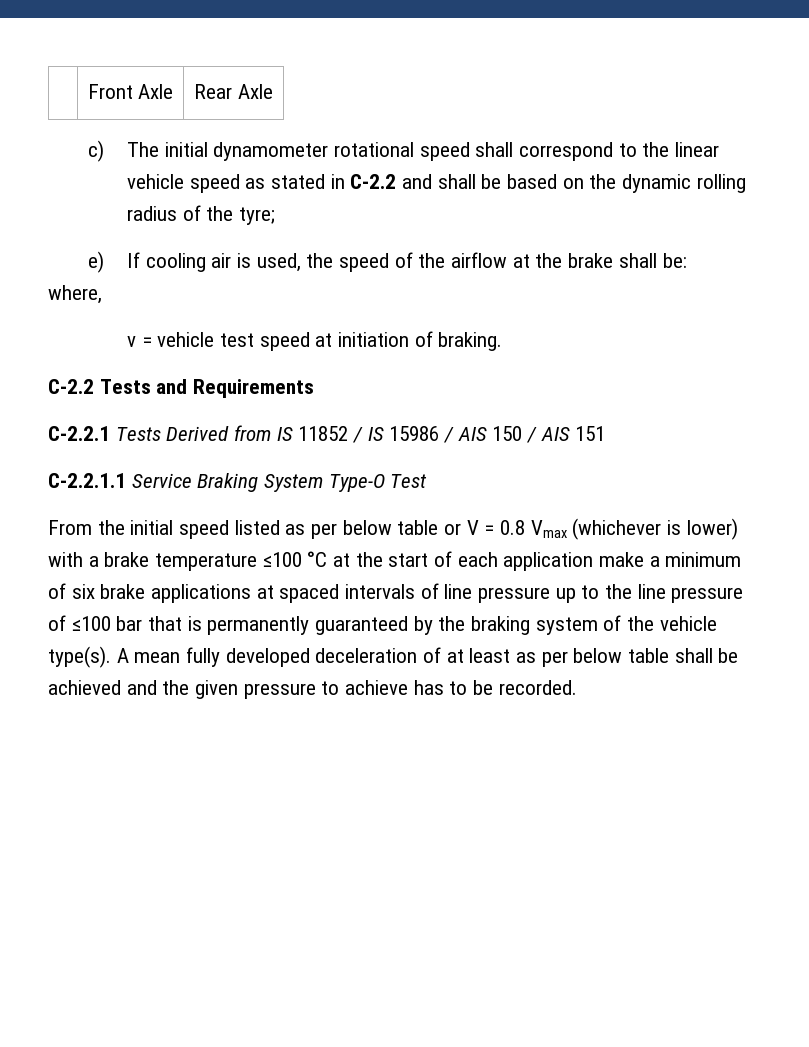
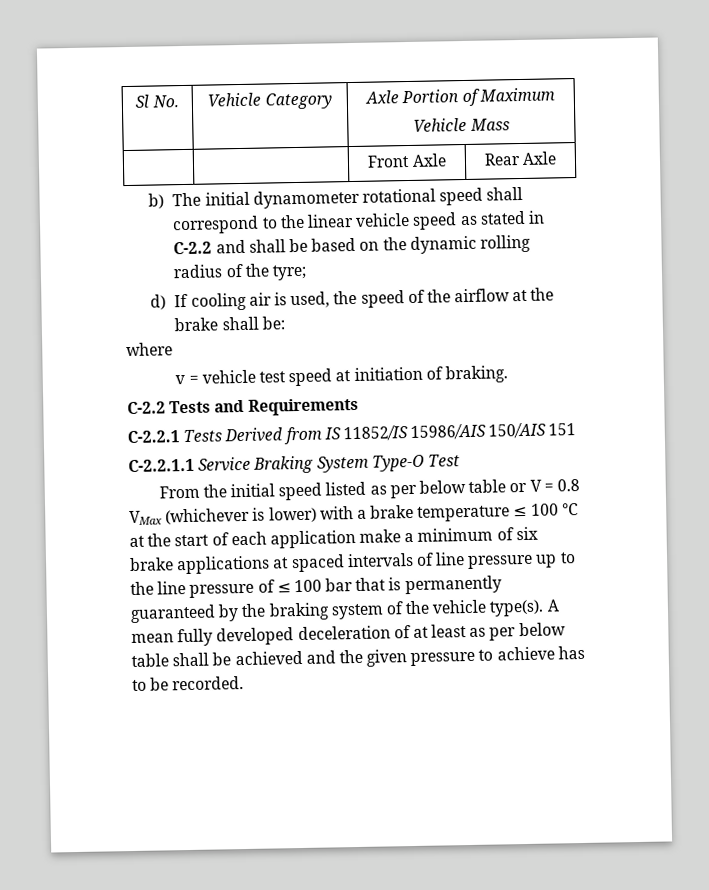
- | Front Axle | Rear Axle
+ Sl No. | Vehicle Category | Axle Portion of Maximum
+ Vehicle Mass
+ | | Front Axle | Rear Axle
- c) The initial dynamometer rotational speed shall correspond to the linear vehicle speed as stated in C-2.2 and shall be based on the dynamic rolling radius of the tyre;
+ b) The initial dynamometer rotational speed shall correspond to the linear vehicle speed as stated in C-2.2 and shall be based on the dynamic rolling radius of the tyre;
- e) If cooling air is used, the speed of the airflow at the brake shall be:
+ d) If cooling air is used, the speed of the airflow at the brake shall be:
- where,
+ where
- C-2.2.1 Tests Derived from IS 11852 / IS 15986 / AIS 150 / AIS 151
+ C-2.2.1 Tests Derived from IS 11852/IS 15986/AIS 150/AIS 151
- From the initial speed listed as per below table or V = 0.8 Vmax (whichever is lower) with a brake temperature ≤100 °C at the start of each application make a minimum of six brake applications at spaced intervals of line pressure up to the line pressure of ≤100 bar that is permanently guaranteed by the braking system of the vehicle type(s).
+ From the initial speed listed as per below table or V = 0.8 VMax (whichever is lower) with a brake temperature ≤ 100 °C at the start of each application make a minimum of six brake applications at spaced intervals of line pressure up to the line pressure of ≤ 100 bar that is permanently guaranteed by the braking system of the vehicle type(s).

